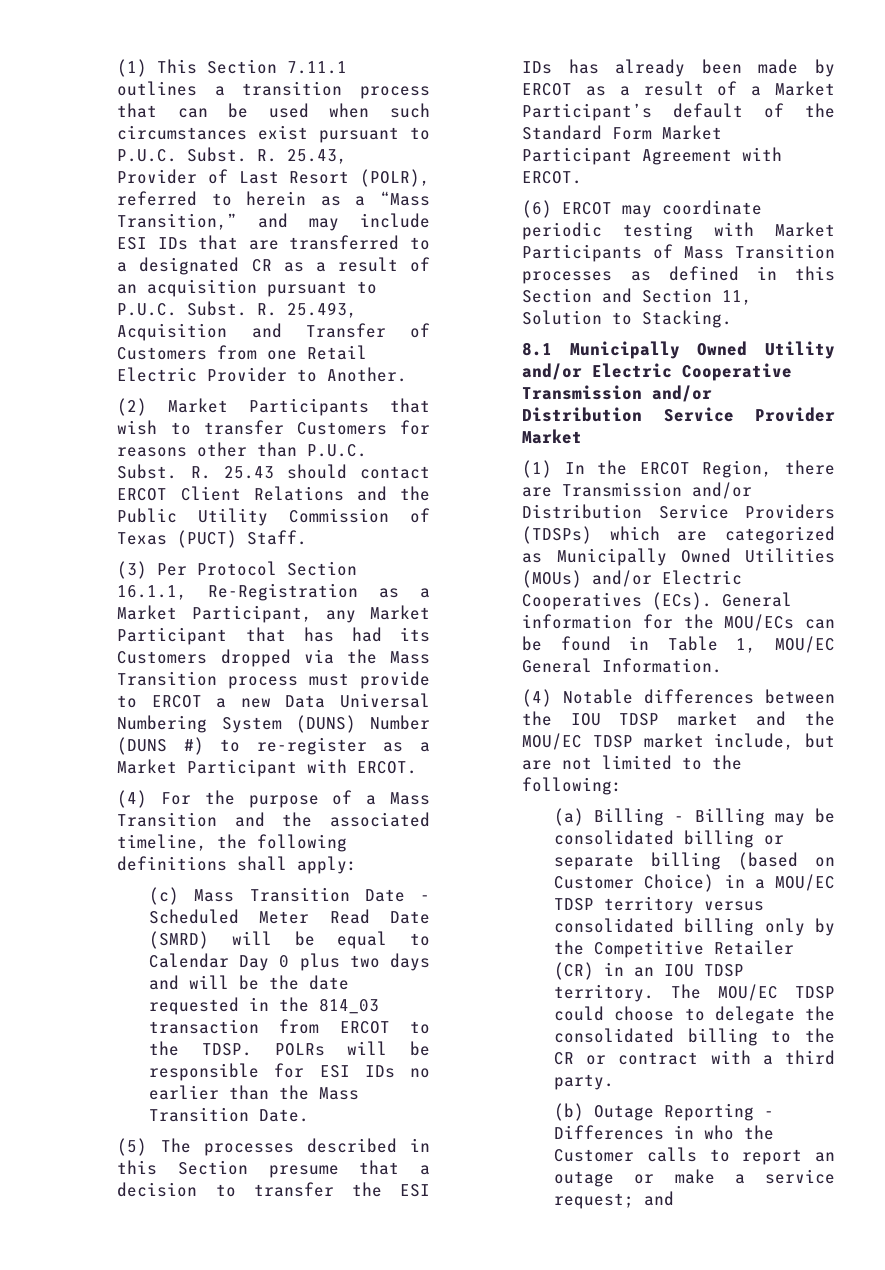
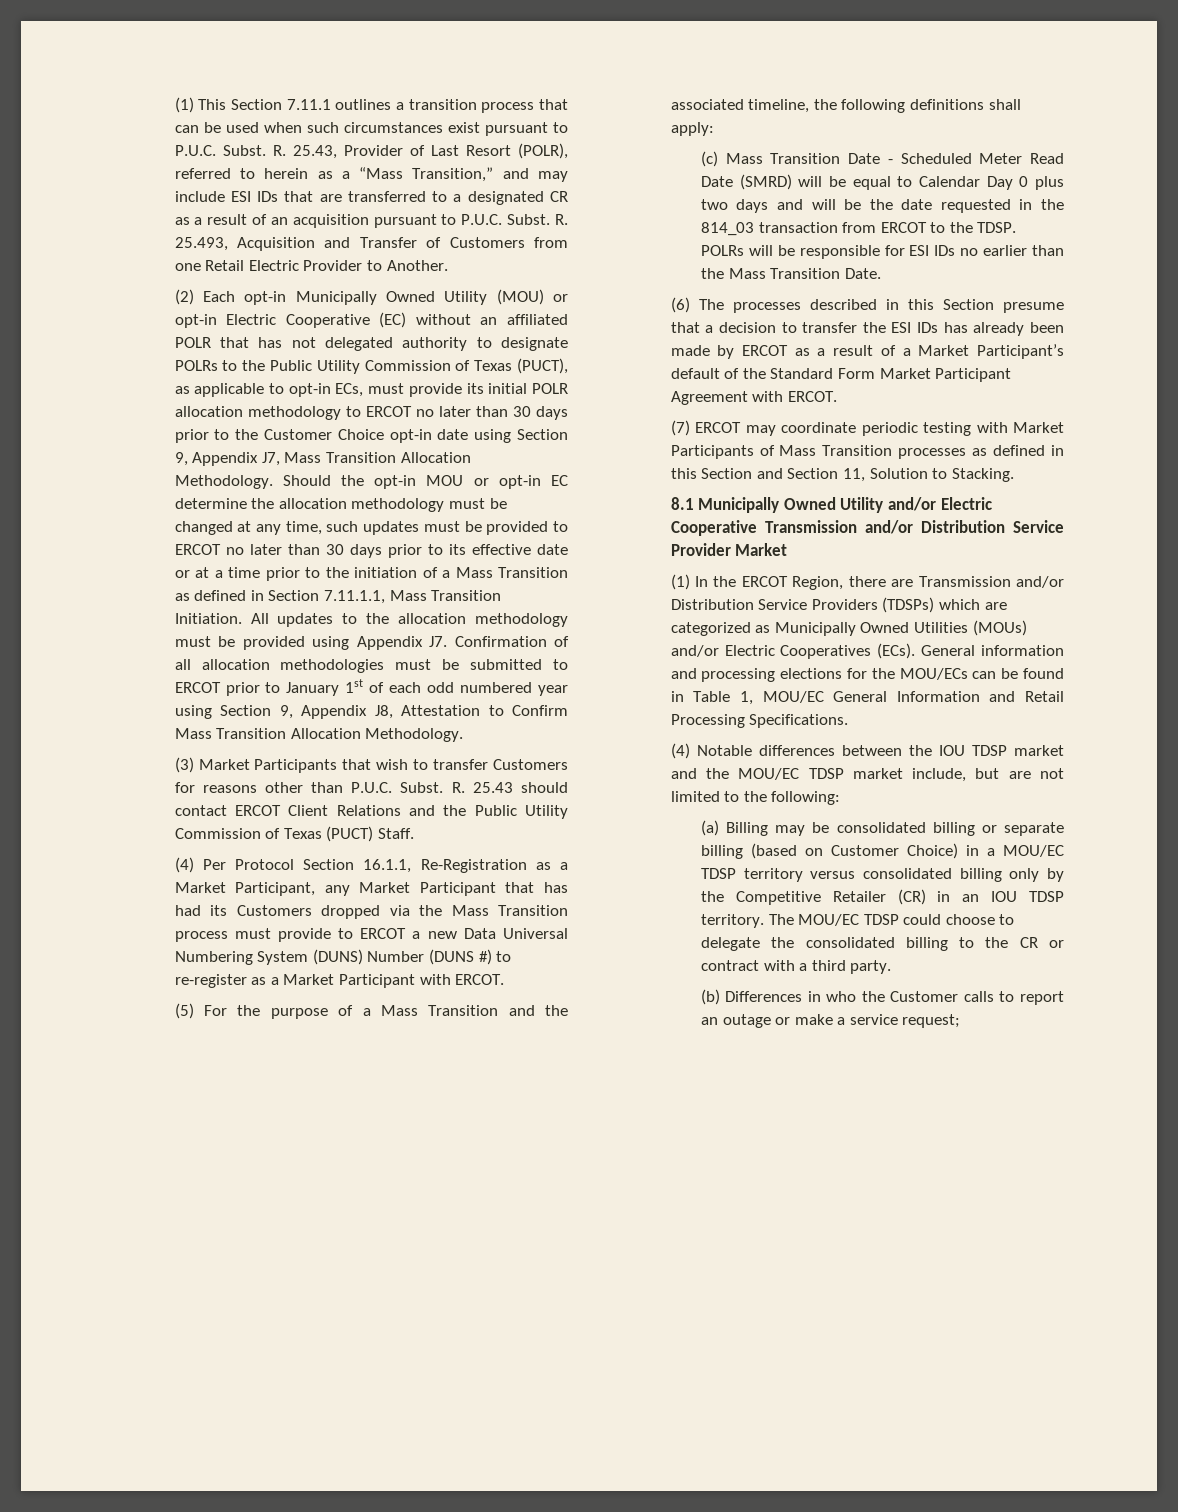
- (2) Market Participants that wish to transfer Customers for reasons other than P.U.C. Subst.
+ (2) Each opt-in Municipally Owned Utility (MOU) or opt-in Electric Cooperative (EC) without an affiliated POLR that has not delegated authority to designate POLRs to the Public Utility Commission of Texas (PUCT), as applicable to opt-in ECs, must provide its initial POLR allocation methodology to ERCOT no later than 30 days prior to the Customer Choice opt-in date using Section 9, Appendix J7, Mass Transition Allocation Methodology. Should the opt-in MOU or opt-in EC determine the allocation methodology must be changed at any time, such updates must be provided to ERCOT no later than 30 days prior to its effective date or at a time prior to the initiation of a Mass Transition as defined in Section 7.11.1.1, Mass Transition Initiation. All updates to the allocation methodology must be provided using Appendix J7. Confirmation of all allocation methodologies must be submitted to ERCOT prior to January 1st of each odd numbered year using Section 9, Appendix J8, Attestation to Confirm Mass Transition Allocation Methodology.
+ (3) Market Participants that wish to transfer Customers for reasons other than P.U.C. Subst.
- (3) Per Protocol Section 16.1.1, Re-Registration as a Market Participant, any Market Participant that has had its Customers dropped via the Mass Transition process must provide to ERCOT a new Data Universal Numbering System (DUNS) Number (DUNS #) to re-register as a Market Participant with ERCOT.
+ (4) Per Protocol Section 16.1.1, Re-Registration as a Market Participant, any Market Participant that has had its Customers dropped via the Mass Transition process must provide to ERCOT a new Data Universal Numbering System (DUNS) Number (DUNS #) to re-register as a Market Participant with ERCOT.
- (4) For the purpose of a Mass Transition and the associated timeline, the following definitions shall apply:
+ (5) For the purpose of a Mass Transition and the associated timeline, the following definitions shall apply:
- (5) The processes described in this Section presume that a decision to transfer the ESI IDs has already been made by ERCOT as a result of a Market Participant’s default of the Standard Form Market Participant Agreement with ERCOT.
+ (6) The processes described in this Section presume that a decision to transfer the ESI IDs has already been made by ERCOT as a result of a Market Participant’s default of the Standard Form Market Participant Agreement with ERCOT.
- (6) ERCOT may coordinate periodic testing with Market Participants of Mass Transition processes as defined in this Section and Section 11, Solution to Stacking.
+ (7) ERCOT may coordinate periodic testing with Market Participants of Mass Transition processes as defined in this Section and Section 11, Solution to Stacking.
- General information for the MOU/ECs can be found in Table 1, MOU/EC General Information.
+ General information and processing elections for the MOU/ECs can be found in Table 1, MOU/EC General Information and Retail Processing Specifications.
- (a) Billing - Billing may be consolidated billing or separate billing (based on Customer Choice) in a MOU/EC TDSP territory versus consolidated billing only by the Competitive Retailer (CR) in an IOU TDSP territory.
+ (a) Billing may be consolidated billing or separate billing (based on Customer Choice) in a MOU/EC TDSP territory versus consolidated billing only by the Competitive Retailer (CR) in an IOU TDSP territory.
- (b) Outage Reporting - Differences in who the Customer calls to report an outage or make a service request; and
+ (b) Differences in who the Customer calls to report an outage or make a service request;

